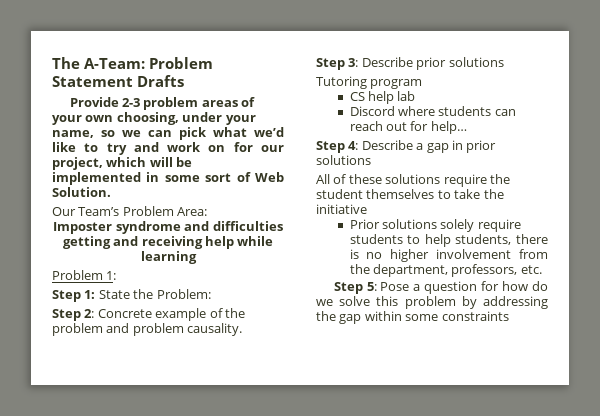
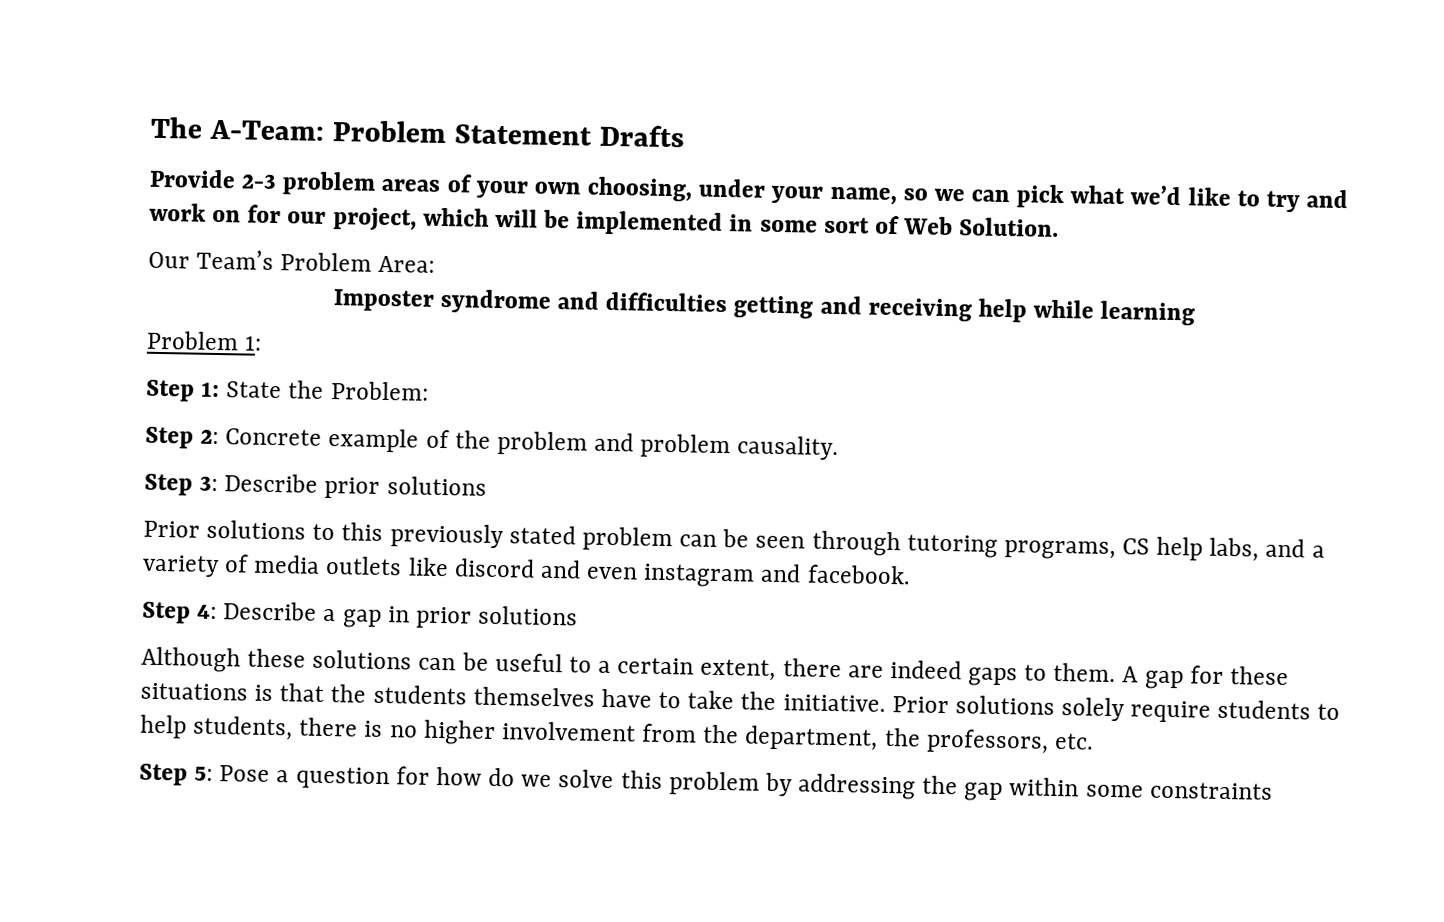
- Tutoring program
- CS help lab
- Discord where students can reach out for help…
+ Prior solutions to this previously stated problem can be seen through tutoring programs, CS help labs, and a variety of media outlets like discord and even instagram and facebook.
- All of these solutions require the student themselves to take the initiative
- Prior solutions solely require students to help students, there is no higher involvement from the department, professors, etc.
+ Although these solutions can be useful to a certain extent, there are indeed gaps to them. A gap for these situations is that the students themselves have to take the initiative. Prior solutions solely require students to help students, there is no higher involvement from the department, the professors, etc.

